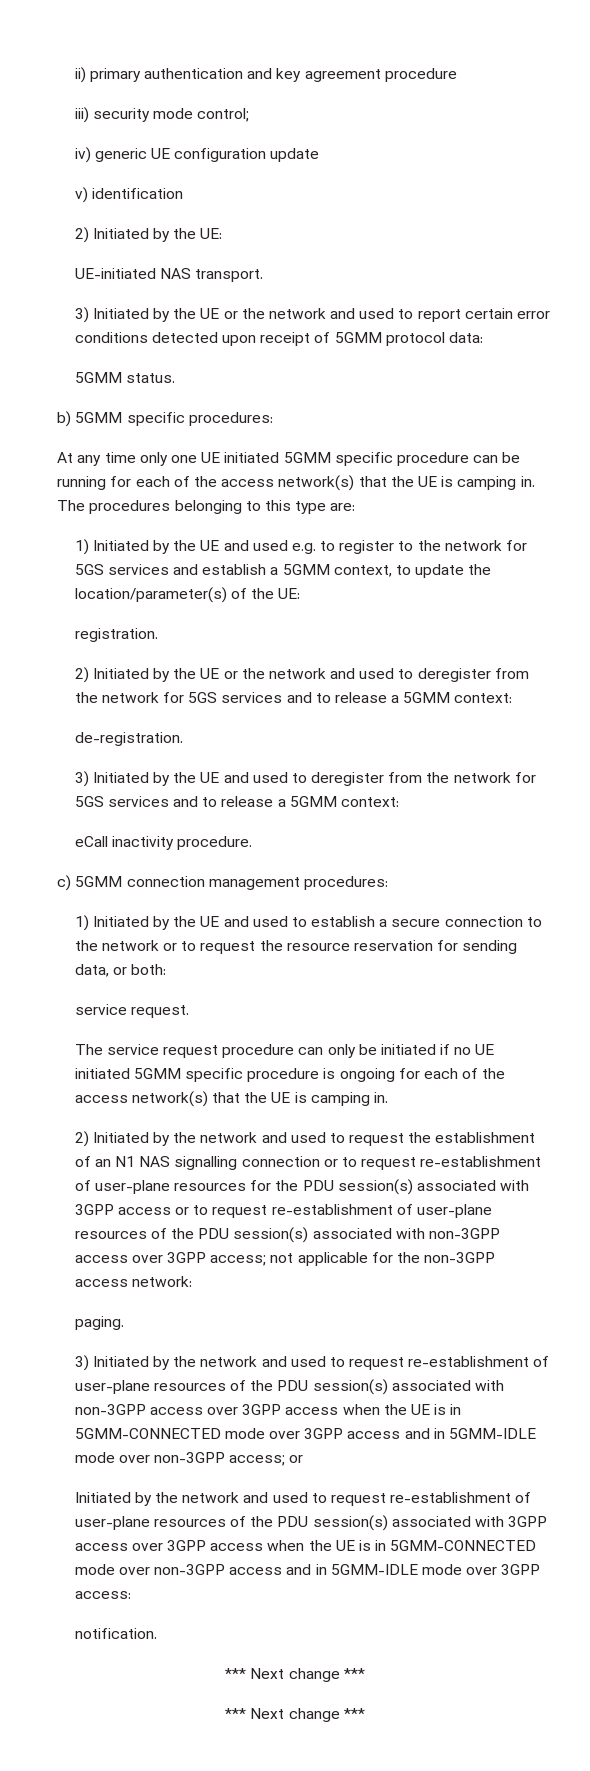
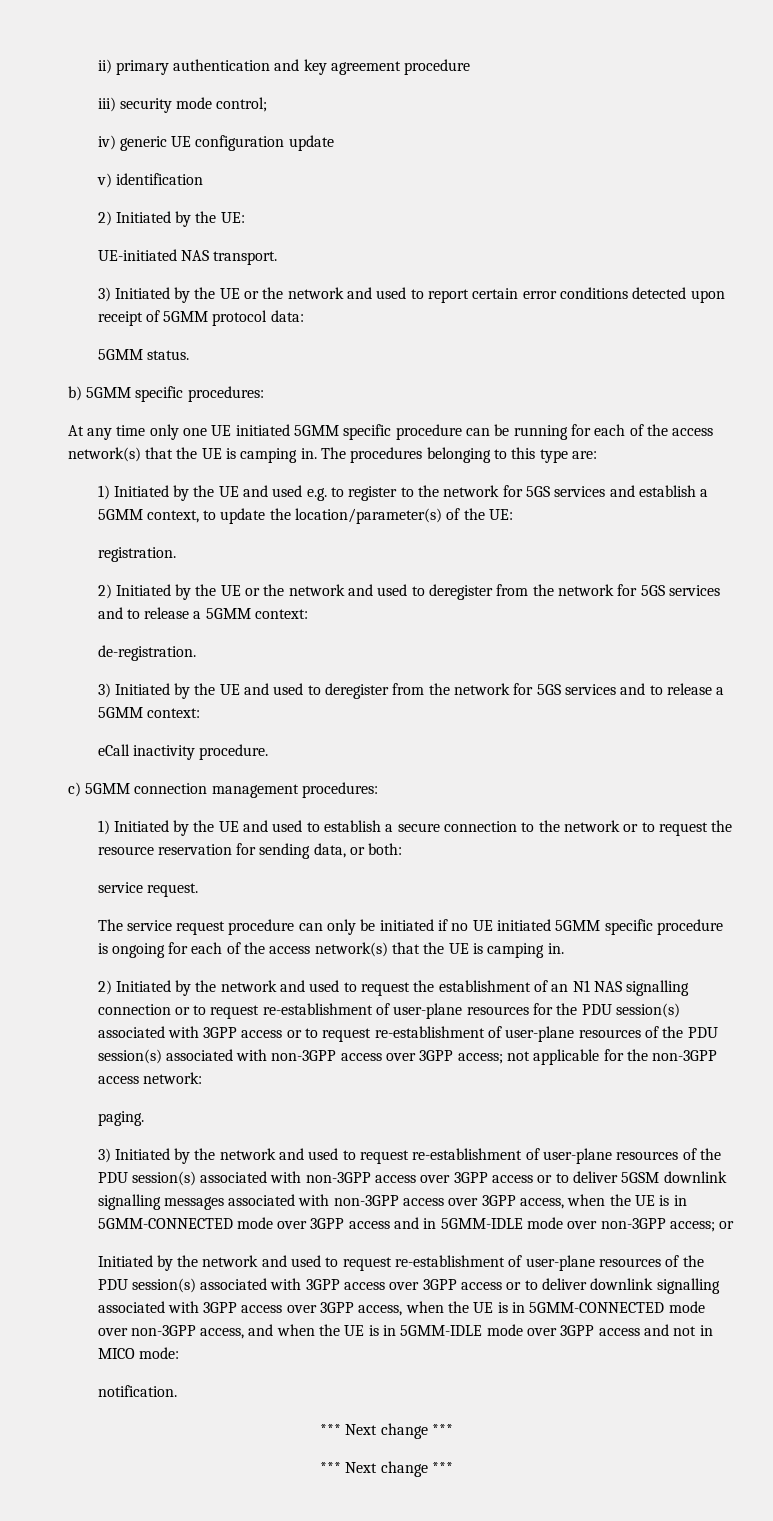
- 3) Initiated by the network and used to request re-establishment of user-plane resources of the PDU session(s) associated with non-3GPP access over 3GPP access when the UE is in 5GMM-CONNECTED mode over 3GPP access and in 5GMM-IDLE mode over non-3GPP access; or
+ 3) Initiated by the network and used to request re-establishment of user-plane resources of the PDU session(s) associated with non-3GPP access over 3GPP access or to deliver 5GSM downlink signalling messages associated with non-3GPP access over 3GPP access, when the UE is in 5GMM-CONNECTED mode over 3GPP access and in 5GMM-IDLE mode over non-3GPP access; or
- Initiated by the network and used to request re-establishment of user-plane resources of the PDU session(s) associated with 3GPP access over 3GPP access when the UE is in 5GMM-CONNECTED mode over non-3GPP access and in 5GMM-IDLE mode over 3GPP access:
+ Initiated by the network and used to request re-establishment of user-plane resources of the PDU session(s) associated with 3GPP access over 3GPP access or to deliver downlink signalling associated with 3GPP access over 3GPP access, when the UE is in 5GMM-CONNECTED mode over non-3GPP access, and when the UE is in 5GMM-IDLE mode over 3GPP access and not in MICO mode:

